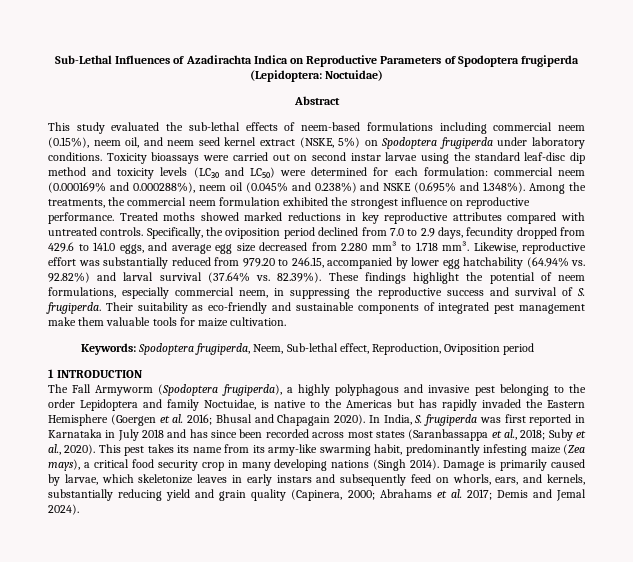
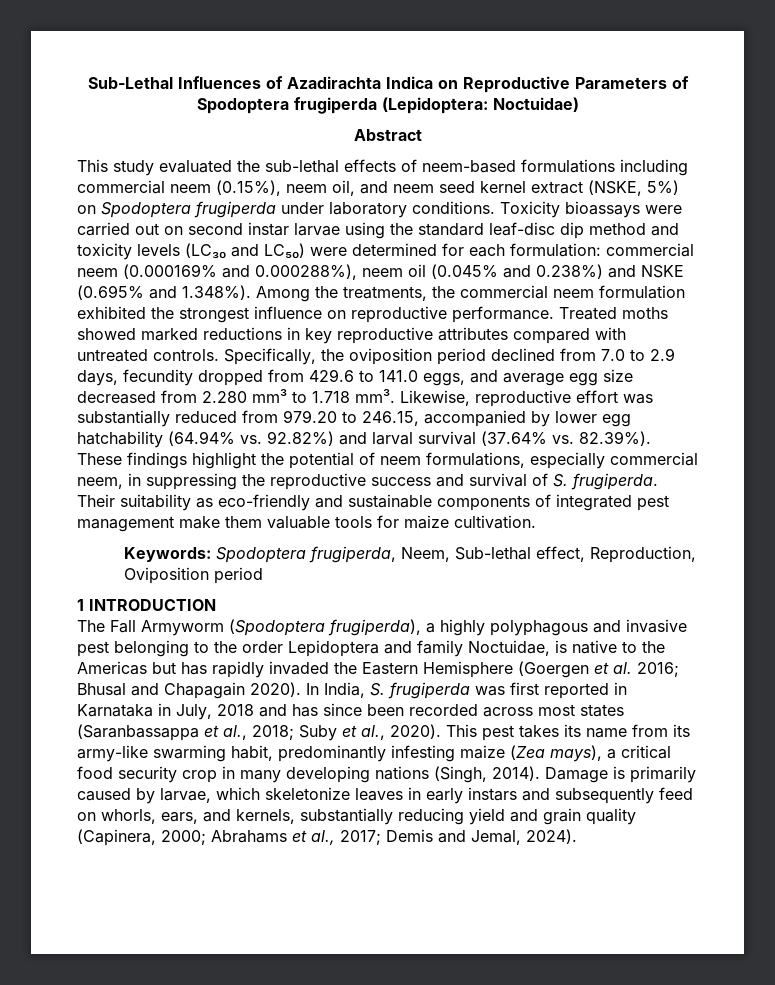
- In India, S. frugiperda was first reported in Karnataka in July 2018 and has since been recorded across most states (Saranbassappa et al., 2018; Suby et al., 2020).
+ In India, S. frugiperda was first reported in Karnataka in July, 2018 and has since been recorded across most states (Saranbassappa et al., 2018; Suby et al., 2020).
- This pest takes its name from its army-like swarming habit, predominantly infesting maize (Zea mays), a critical food security crop in many developing nations (Singh 2014).
+ This pest takes its name from its army-like swarming habit, predominantly infesting maize (Zea mays), a critical food security crop in many developing nations (Singh, 2014).
- Damage is primarily caused by larvae, which skeletonize leaves in early instars and subsequently feed on whorls, ears, and kernels, substantially reducing yield and grain quality (Capinera, 2000; Abrahams et al. 2017; Demis and Jemal 2024).
+ Damage is primarily caused by larvae, which skeletonize leaves in early instars and subsequently feed on whorls, ears, and kernels, substantially reducing yield and grain quality (Capinera, 2000; Abrahams et al., 2017; Demis and Jemal, 2024).

